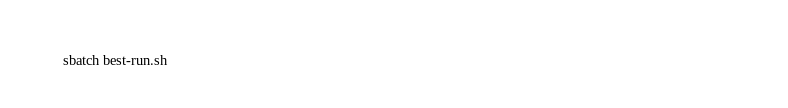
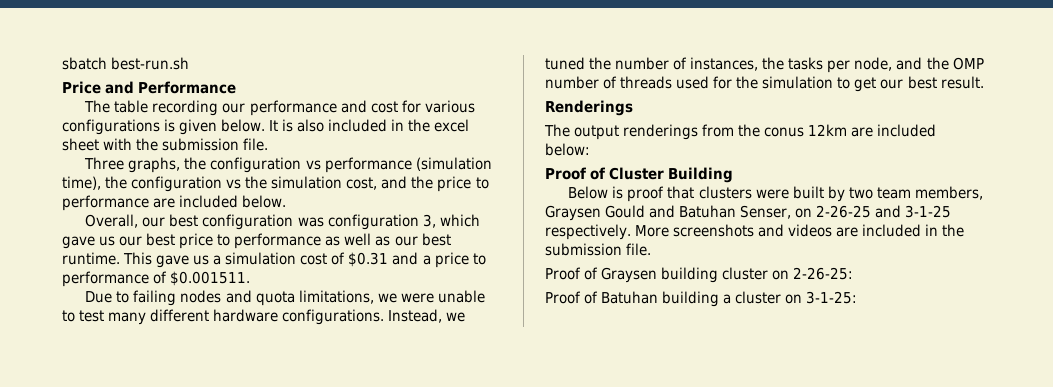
+ Price and Performance
+ The table recording our performance and cost for various configurations is given below. It is also included in the excel sheet with the submission file.
+ Three graphs, the configuration vs performance (simulation time), the configuration vs the simulation cost, and the price to performance are included below.
+ Overall, our best configuration was configuration 3, which gave us our best price to performance as well as our best runtime. This gave us a simulation cost of $0.31 and a price to performance of $0.001511.
+ Due to failing nodes and quota limitations, we were unable to test many different hardware configurations. Instead, we tuned the number of instances, the tasks per node, and the OMP number of threads used for the simulation to get our best result.
+ Renderings
+ The output renderings from the conus 12km are included below:
+ Proof of Cluster Building
+ Below is proof that clusters were built by two team members, Graysen Gould and Batuhan Senser, on 2-26-25 and 3-1-25 respectively. More screenshots and videos are included in the submission file.
+ Proof of Graysen building cluster on 2-26-25:
+ Proof of Batuhan building a cluster on 3-1-25:

